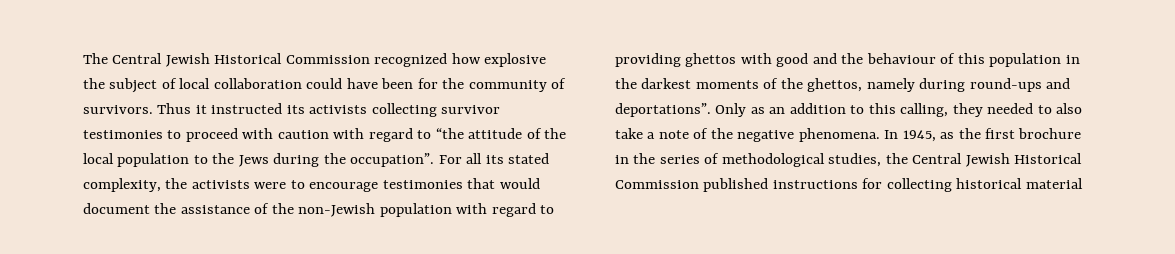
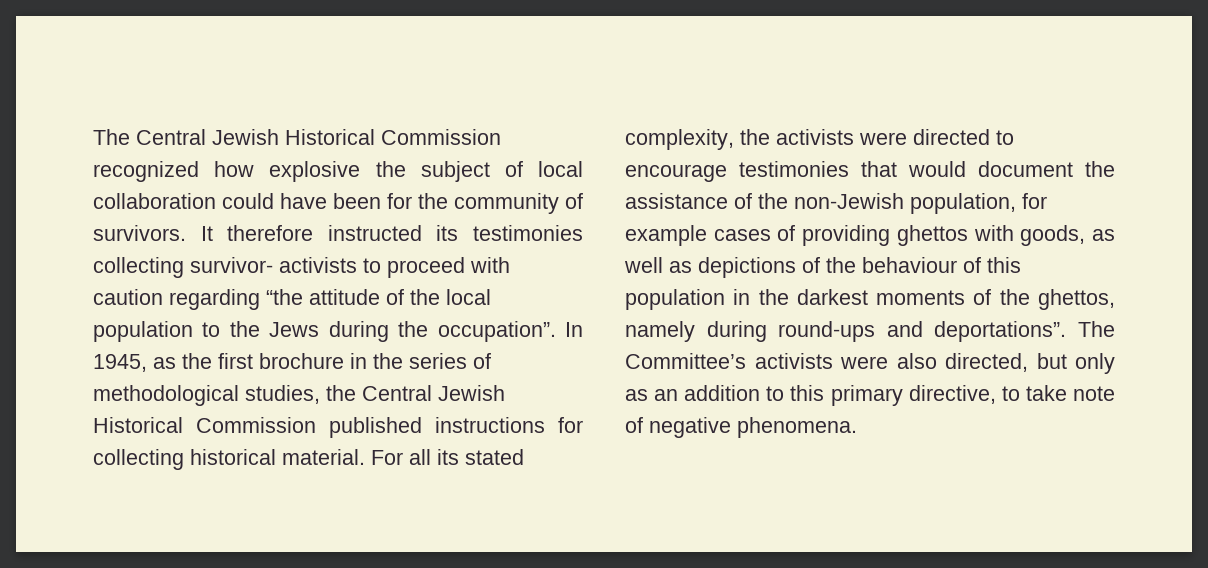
- Thus it instructed its activists collecting survivor testimonies to proceed with caution with regard to “the attitude of the local population to the Jews during the occupation”.
+ It therefore instructed its testimonies collecting survivor- activists to proceed with caution regarding “the attitude of the local population to the Jews during the occupation”.
- For all its stated complexity, the activists were to encourage testimonies that would document the assistance of the non-Jewish population with regard to providing ghettos with good and the behaviour of this population in the darkest moments of the ghettos, namely during round-ups and deportations”. Only as an addition to this calling, they needed to also take a note of the negative phenomena.
- In 1945, as the first brochure in the series of methodological studies, the Central Jewish Historical Commission published instructions for collecting historical material
+ In 1945, as the first brochure in the series of methodological studies, the Central Jewish Historical Commission published instructions for collecting historical material. For all its stated complexity, the activists were directed to encourage testimonies that would document the assistance of the non-Jewish population, for example cases of providing ghettos with goods, as well as depictions of the behaviour of this population in the darkest moments of the ghettos, namely during round-ups and deportations”. The Committee’s activists were also directed, but only as an addition to this primary directive, to take note of negative phenomena.

